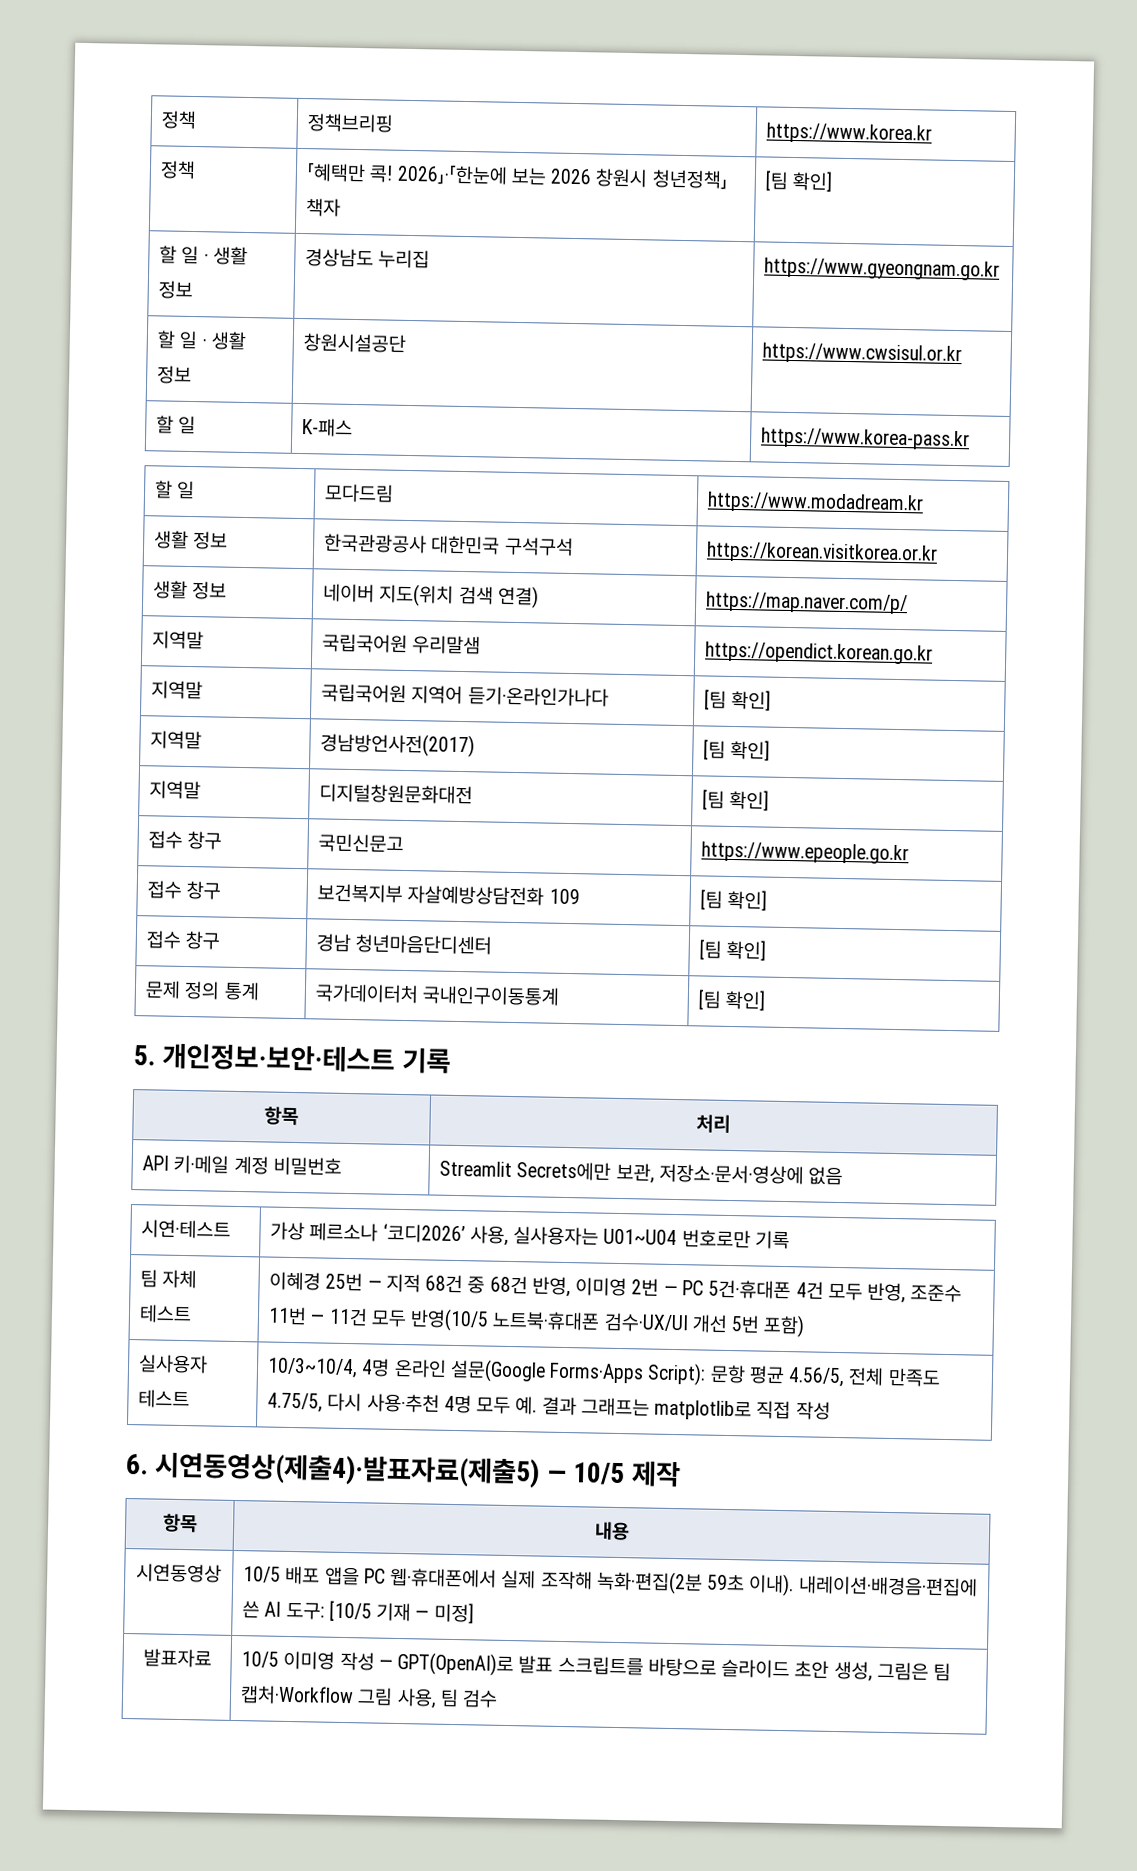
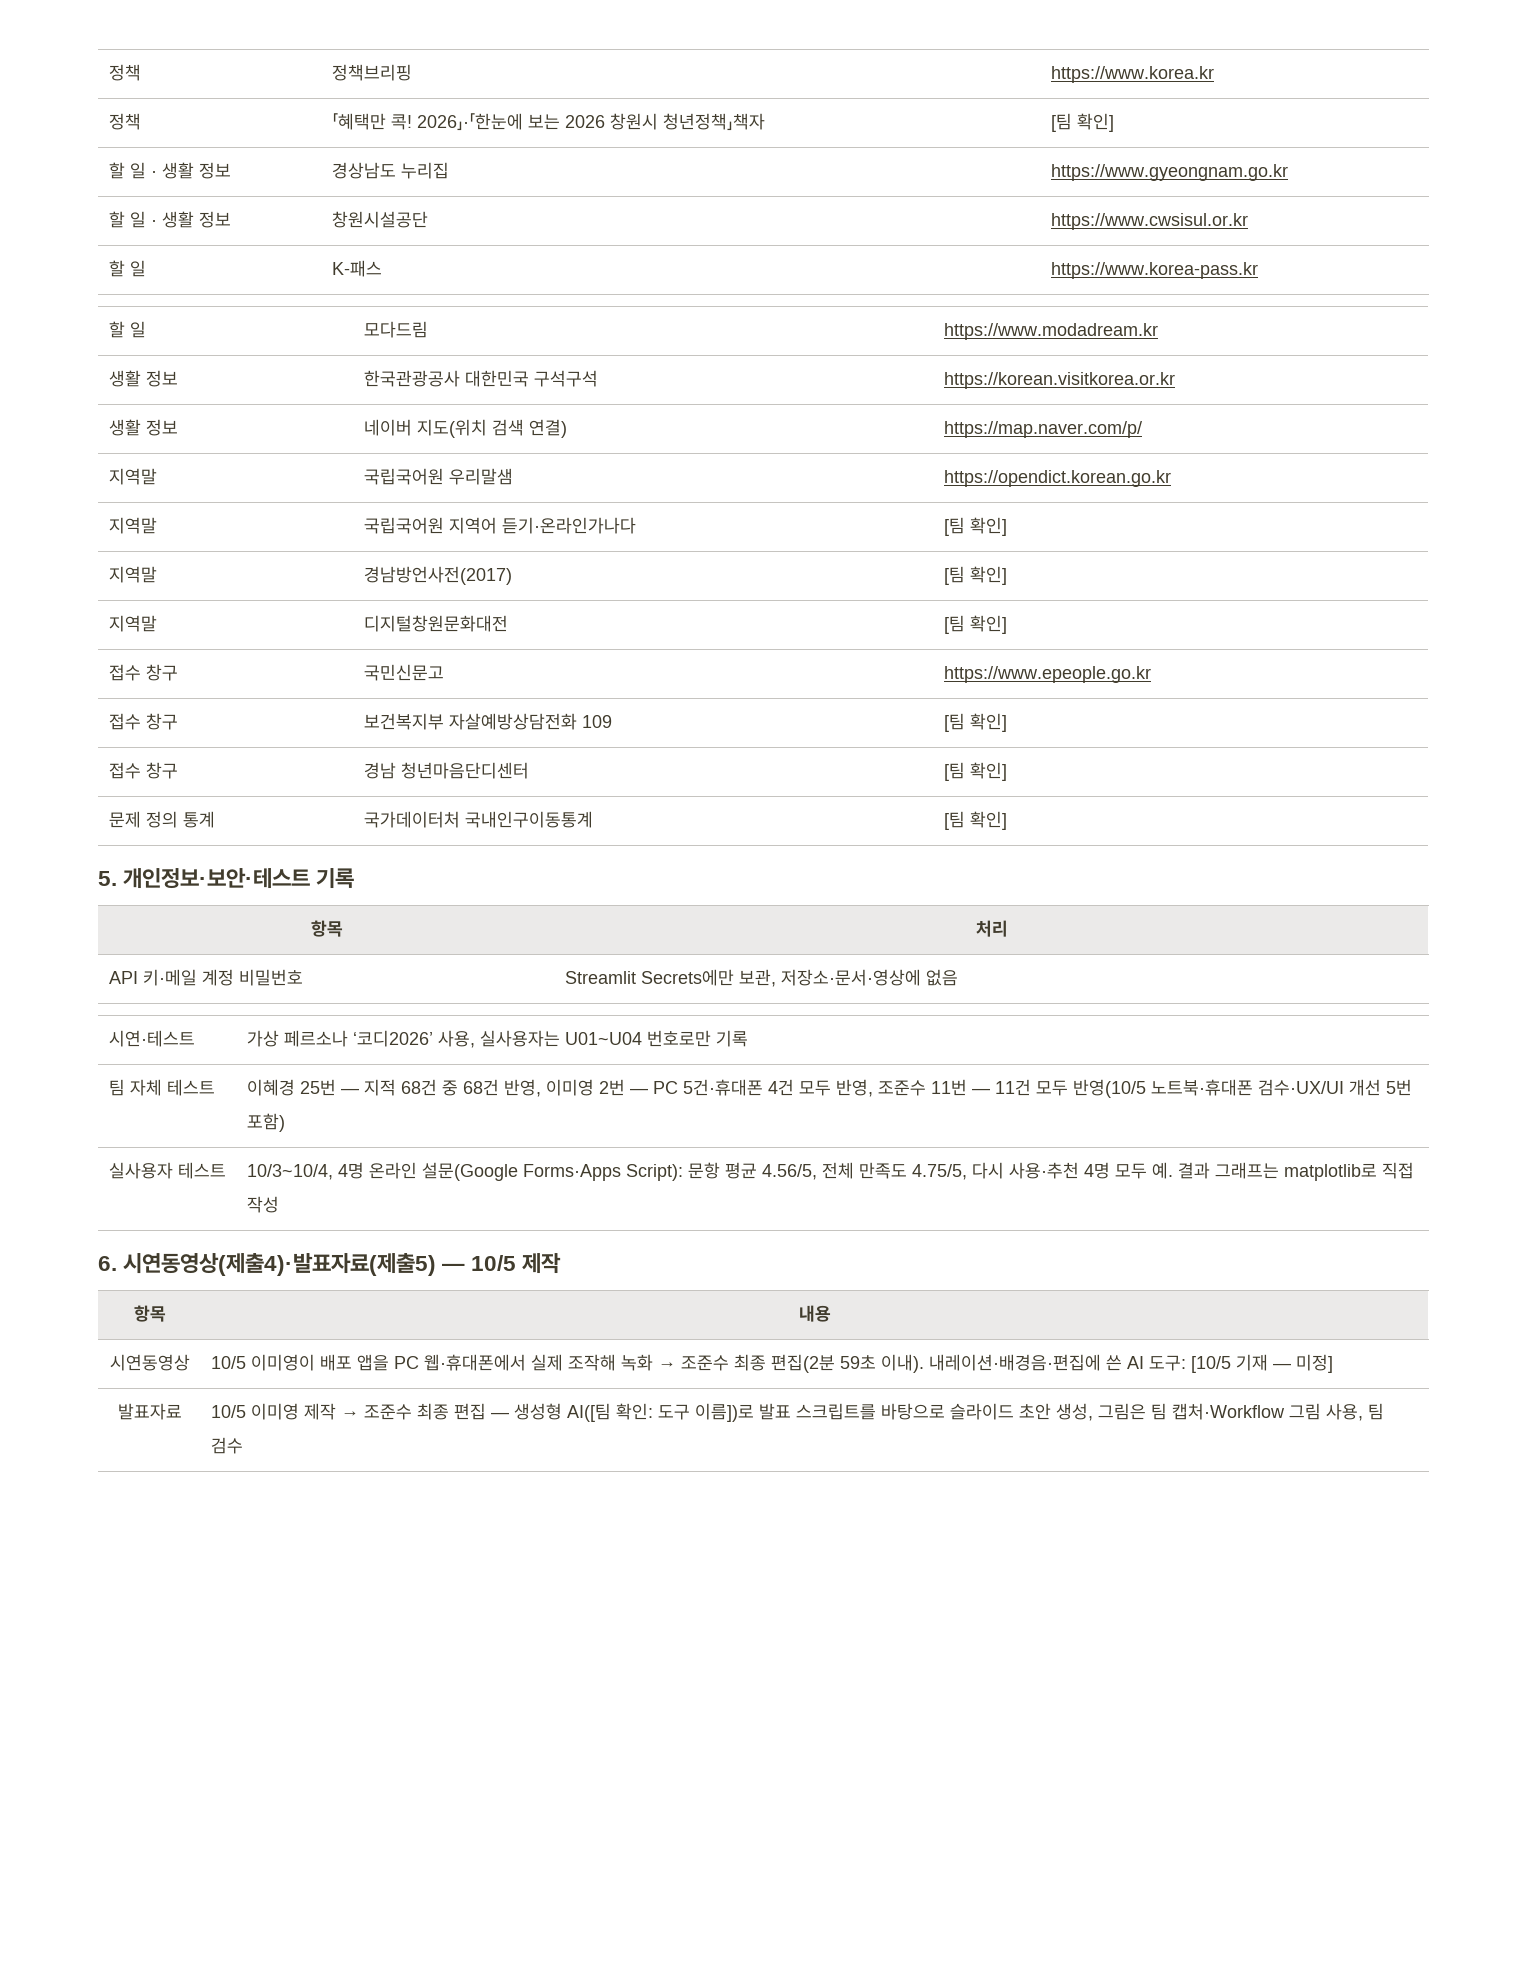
- 시연동영상 | 10/5 배포 앱을 PC 웹·휴대폰에서 실제 조작해 녹화·편집(2분 59초 이내). 내레이션·배경음·편집에 쓴 AI 도구: [10/5 기재 — 미정]
+ 시연동영상 | 10/5 이미영이 배포 앱을 PC 웹·휴대폰에서 실제 조작해 녹화 → 조준수 최종 편집(2분 59초 이내). 내레이션·배경음·편집에 쓴 AI 도구: [10/5 기재 — 미정]
- 발표자료 | 10/5 이미영 작성 — GPT(OpenAI)로 발표 스크립트를 바탕으로 슬라이드 초안 생성, 그림은 팀 캡처·Workflow 그림 사용, 팀 검수
+ 발표자료 | 10/5 이미영 제작 → 조준수 최종 편집 — 생성형 AI([팀 확인: 도구 이름])로 발표 스크립트를 바탕으로 슬라이드 초안 생성, 그림은 팀 캡처·Workflow 그림 사용, 팀 검수

